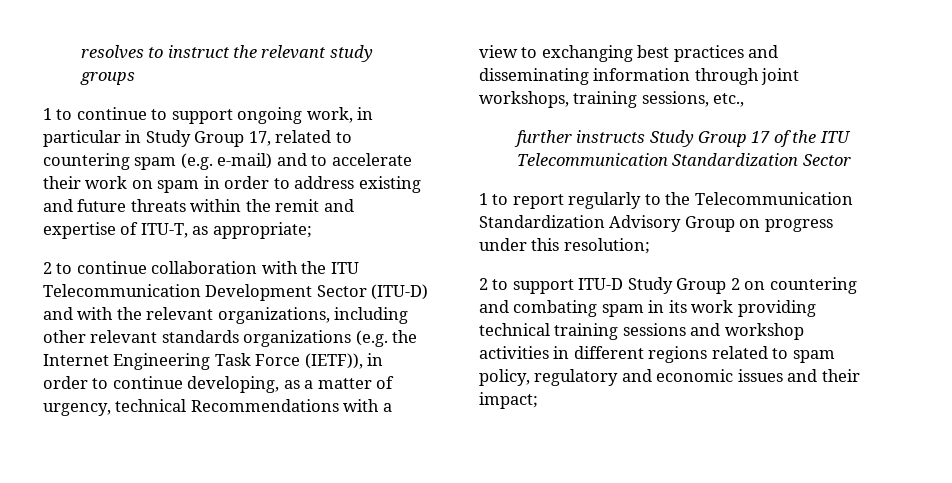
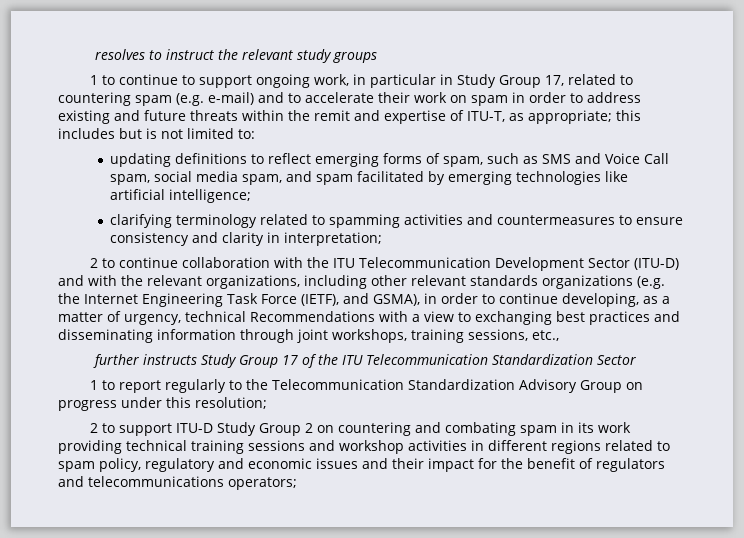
- 1 to continue to support ongoing work, in particular in Study Group 17, related to countering spam (e.g. e-mail) and to accelerate their work on spam in order to address existing and future threats within the remit and expertise of ITU-T, as appropriate;
+ 1 to continue to support ongoing work, in particular in Study Group 17, related to countering spam (e.g. e-mail) and to accelerate their work on spam in order to address existing and future threats within the remit and expertise of ITU-T, as appropriate; this includes but is not limited to:
+ updating definitions to reflect emerging forms of spam, such as SMS and Voice Call spam, social media spam, and spam facilitated by emerging technologies like artificial intelligence;
+ clarifying terminology related to spamming activities and countermeasures to ensure consistency and clarity in interpretation;
- 2 to continue collaboration with the ITU Telecommunication Development Sector (ITU-D) and with the relevant organizations, including other relevant standards organizations (e.g. the Internet Engineering Task Force (IETF)), in order to continue developing, as a matter of urgency, technical Recommendations with a view to exchanging best practices and disseminating information through joint workshops, training sessions, etc.,
+ 2 to continue collaboration with the ITU Telecommunication Development Sector (ITU-D) and with the relevant organizations, including other relevant standards organizations (e.g. the Internet Engineering Task Force (IETF), and GSMA), in order to continue developing, as a matter of urgency, technical Recommendations with a view to exchanging best practices and disseminating information through joint workshops, training sessions, etc.,
- 2 to support ITU-D Study Group 2 on countering and combating spam in its work providing technical training sessions and workshop activities in different regions related to spam policy, regulatory and economic issues and their impact;
+ 2 to support ITU-D Study Group 2 on countering and combating spam in its work providing technical training sessions and workshop activities in different regions related to spam policy, regulatory and economic issues and their impact for the benefit of regulators and telecommunications operators;

